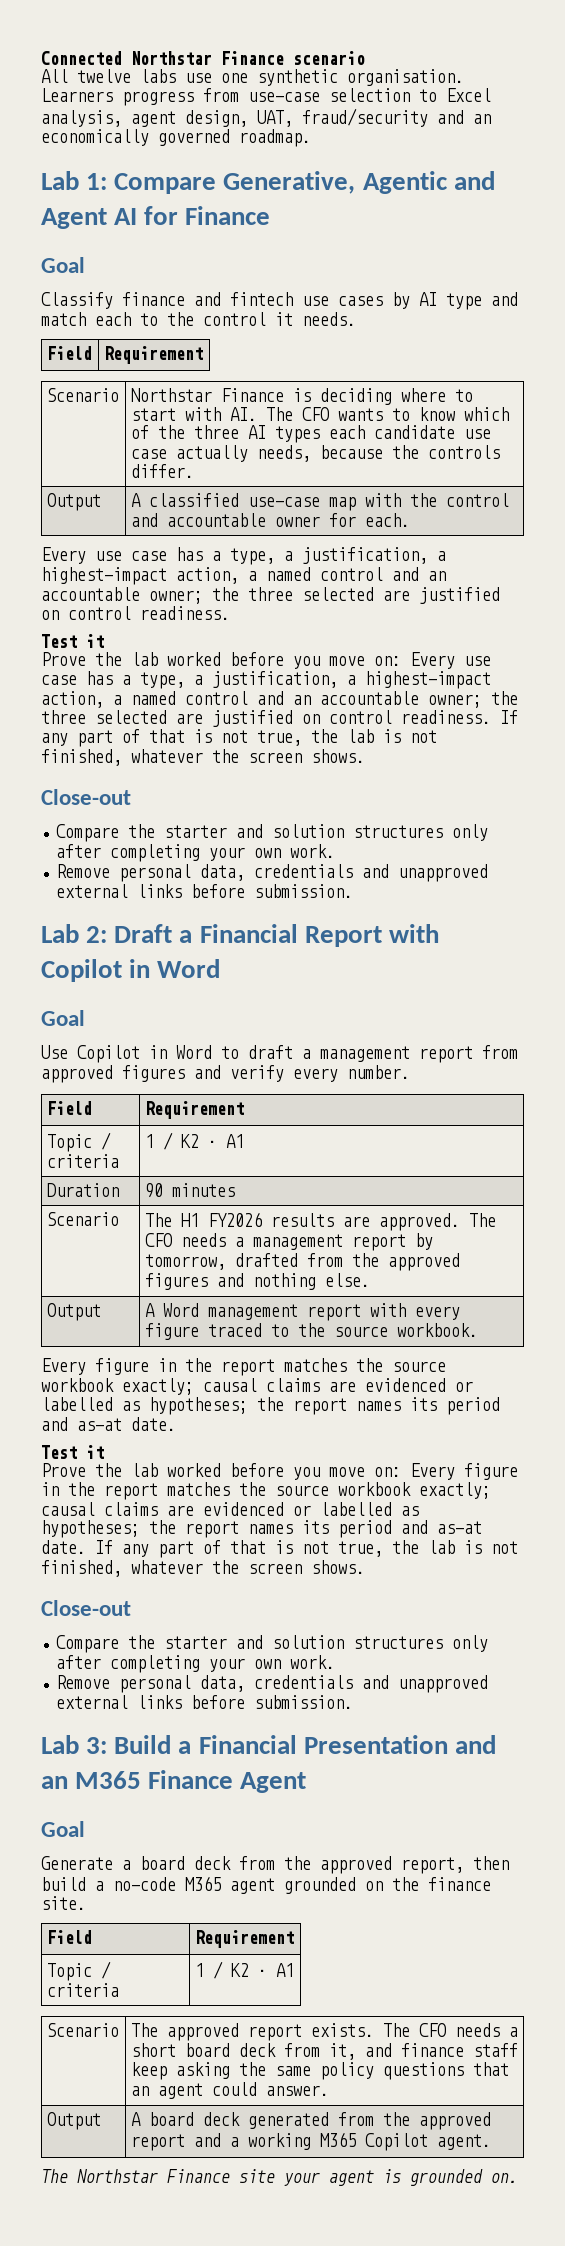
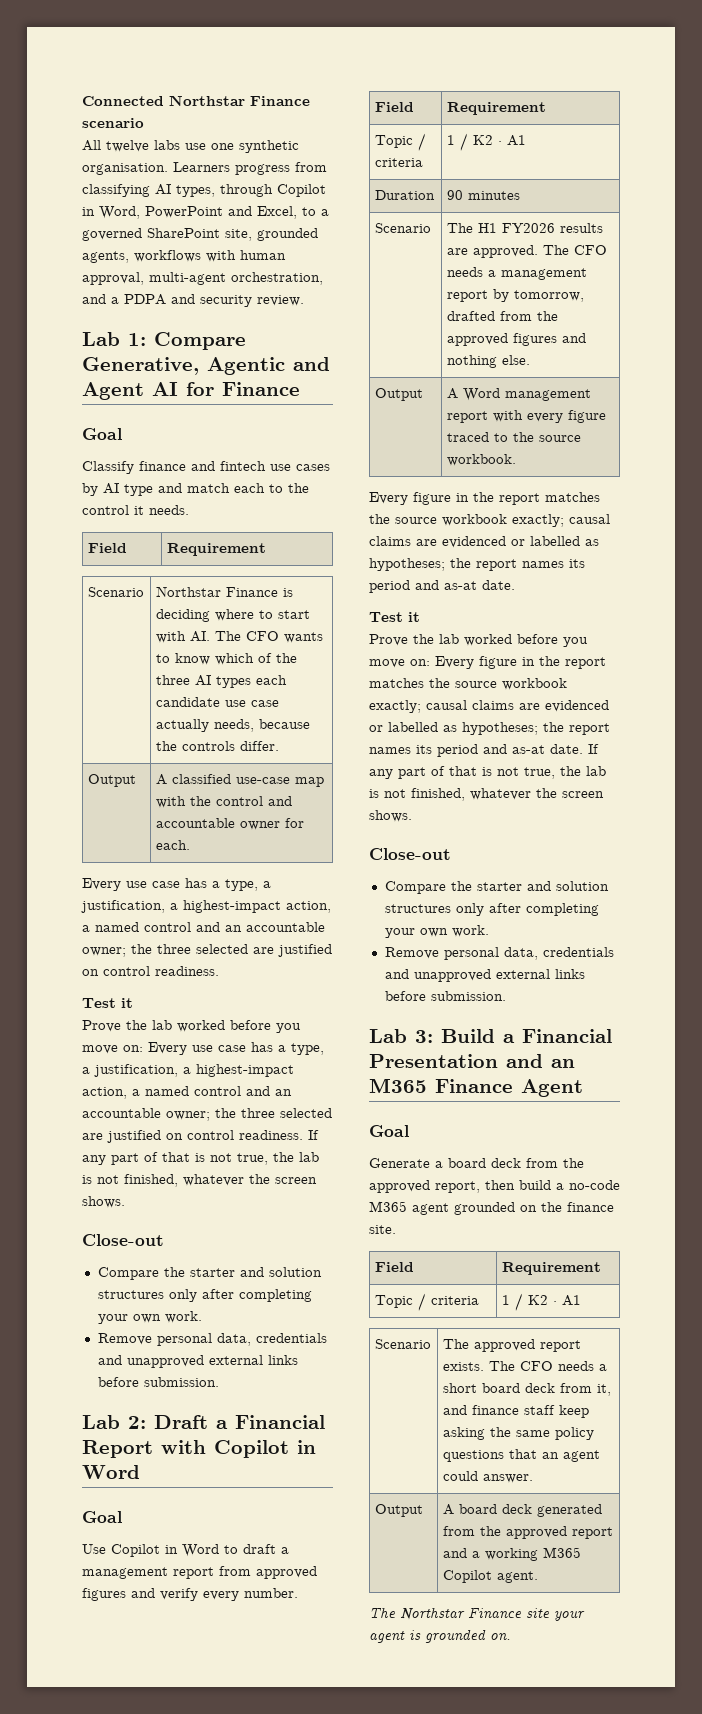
- Learners progress from use-case selection to Excel analysis, agent design, UAT, fraud/security and an economically governed roadmap.
+ Learners progress from classifying AI types, through Copilot in Word, PowerPoint and Excel, to a governed SharePoint site, grounded agents, workflows with human approval, multi-agent orchestration, and a PDPA and security review.

